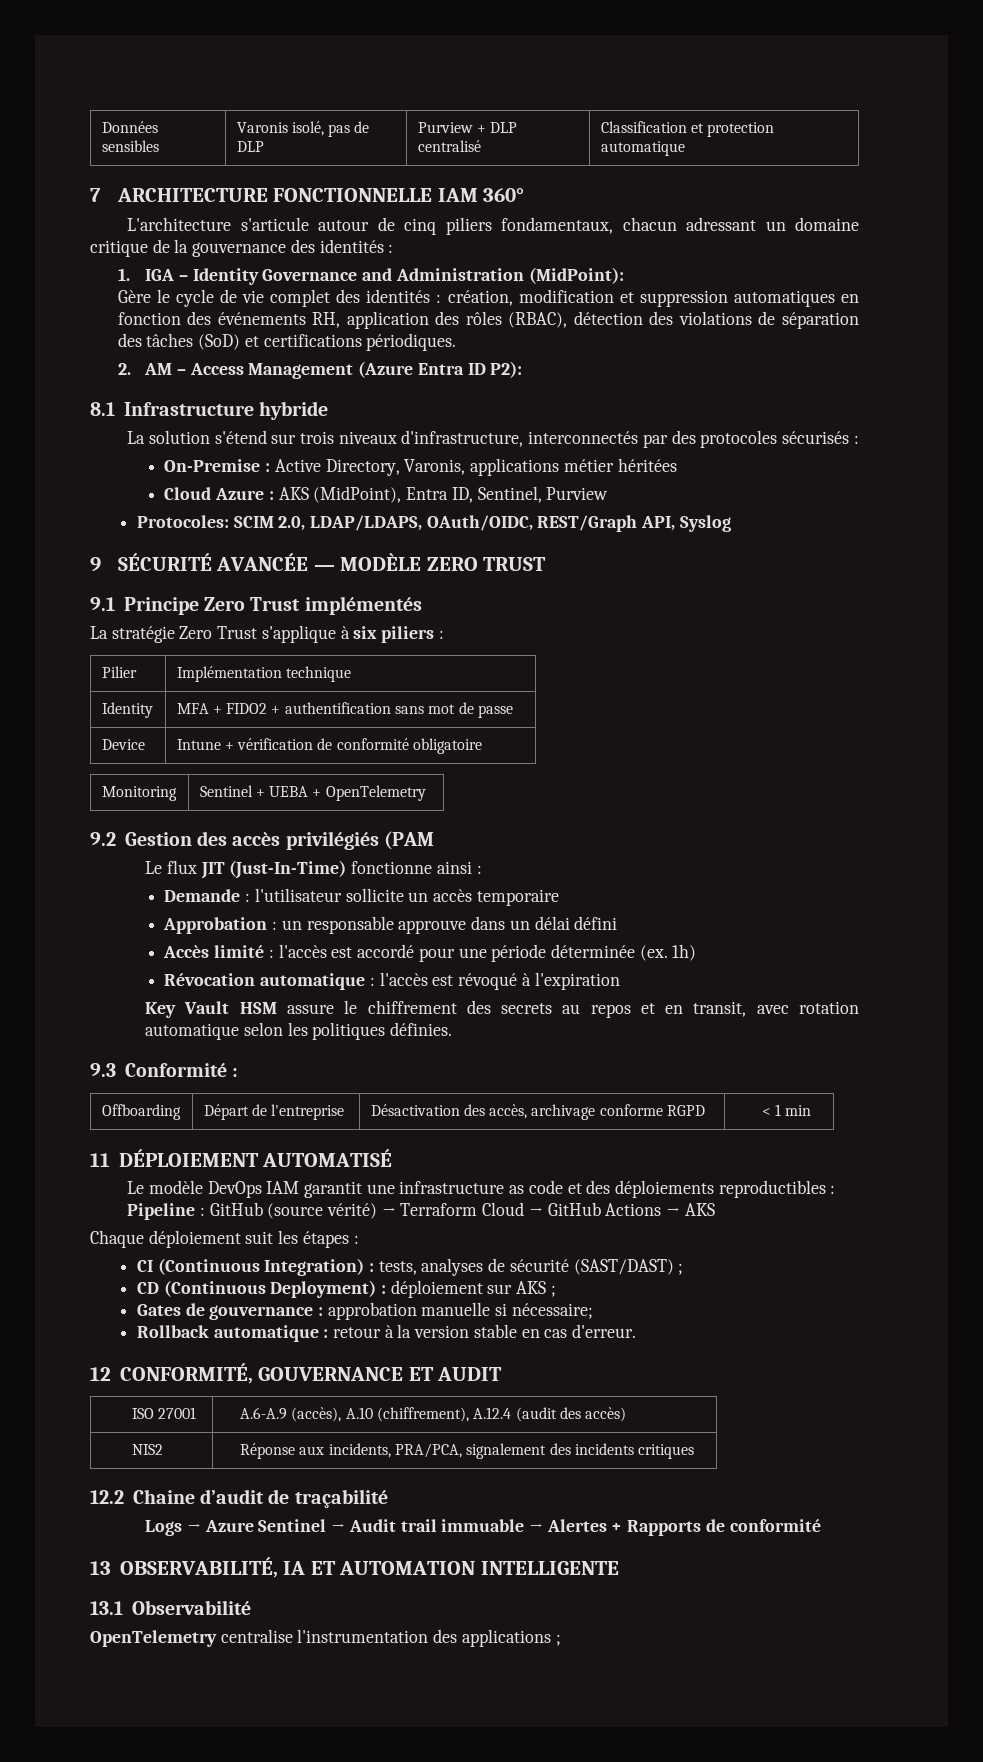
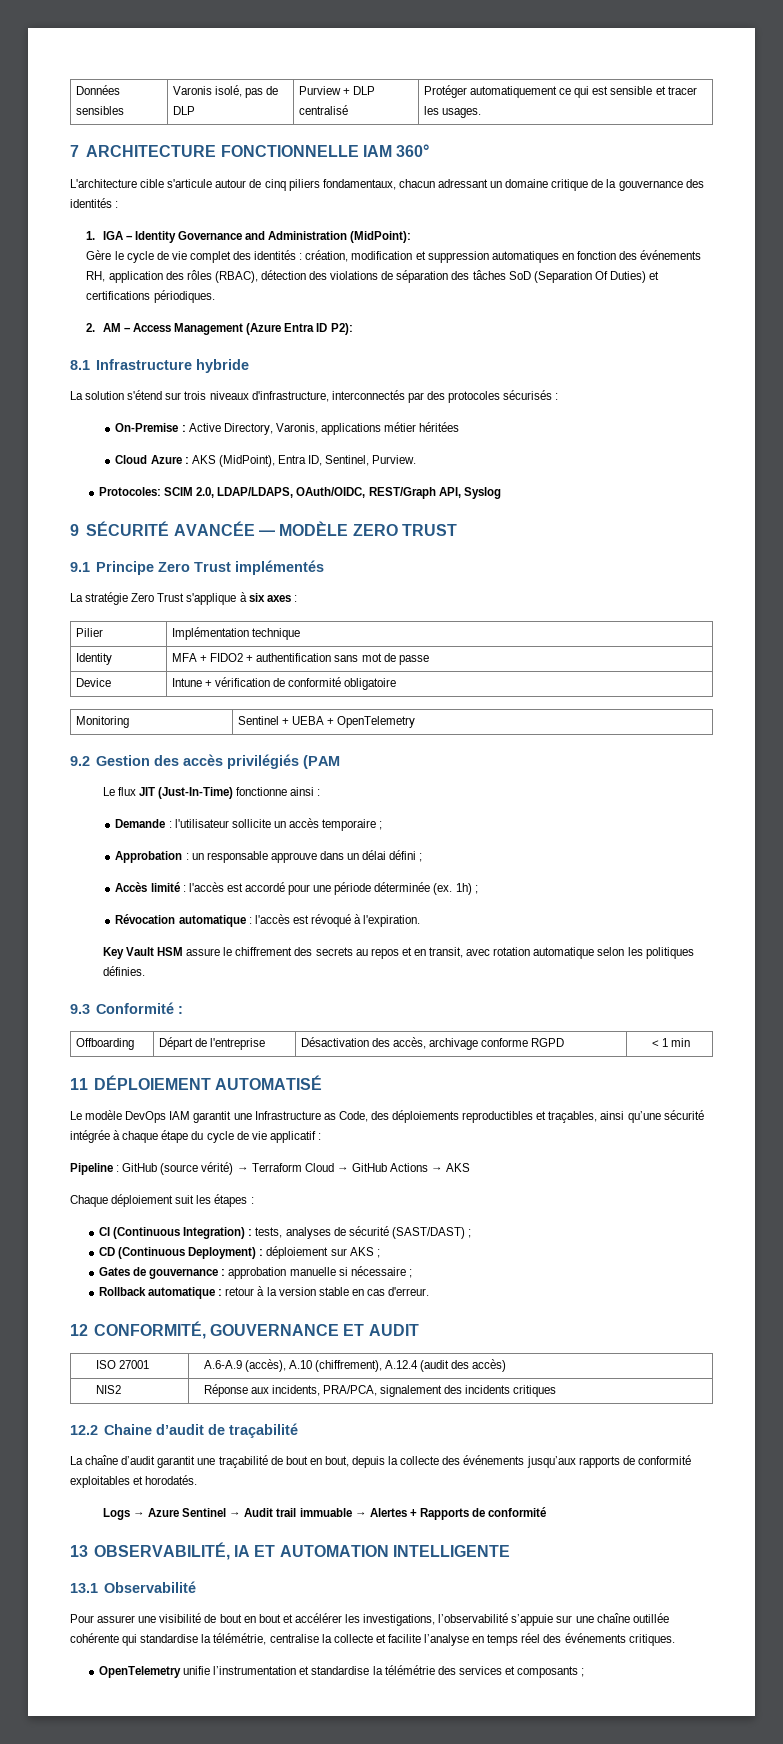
- Données sensibles | Varonis isolé, pas de DLP | Purview + DLP centralisé | Classification et protection automatique
+ Données sensibles | Varonis isolé, pas de DLP | Purview + DLP centralisé | Protéger automatiquement ce qui est sensible et tracer les usages.
- L'architecture s'articule autour de cinq piliers fondamentaux, chacun adressant un domaine critique de la gouvernance des identités :
+ L'architecture cible s'articule autour de cinq piliers fondamentaux, chacun adressant un domaine critique de la gouvernance des identités :
- Gère le cycle de vie complet des identités : création, modification et suppression automatiques en fonction des événements RH, application des rôles (RBAC), détection des violations de séparation des tâches (SoD) et certifications périodiques.
+ Gère le cycle de vie complet des identités : création, modification et suppression automatiques en fonction des événements RH, application des rôles (RBAC), détection des violations de séparation des tâches SoD (Separation Of Duties) et certifications périodiques.
- Cloud Azure : AKS (MidPoint), Entra ID, Sentinel, Purview
+ Cloud Azure : AKS (MidPoint), Entra ID, Sentinel, Purview.
- La stratégie Zero Trust s'applique à six piliers :
+ La stratégie Zero Trust s'applique à six axes :
- Demande : l'utilisateur sollicite un accès temporaire
+ Demande : l'utilisateur sollicite un accès temporaire ;
- Approbation : un responsable approuve dans un délai défini
+ Approbation : un responsable approuve dans un délai défini ;
- 1h)
+ 1h) ;
- Révocation automatique : l'accès est révoqué à l'expiration
+ Révocation automatique : l'accès est révoqué à l'expiration.
- Le modèle DevOps IAM garantit une infrastructure as code et des déploiements reproductibles :
+ Le modèle DevOps IAM garantit une Infrastructure as Code, des déploiements reproductibles et traçables, ainsi qu’une sécurité intégrée à chaque étape du cycle de vie applicatif :
- Gates de gouvernance : approbation manuelle si nécessaire;
+ Gates de gouvernance : approbation manuelle si nécessaire ;
+ La chaîne d’audit garantit une traçabilité de bout en bout, depuis la collecte des événements jusqu’aux rapports de conformité exploitables et horodatés.
- OpenTelemetry centralise l'instrumentation des applications ;
+ Pour assurer une visibilité de bout en bout et accélérer les investigations, l’observabilité s’appuie sur une chaîne outillée cohérente qui standardise la télémétrie, centralise la collecte et facilite l’analyse en temps réel des événements critiques.
+ OpenTelemetry unifie l’instrumentation et standardise la télémétrie des services et composants ;

